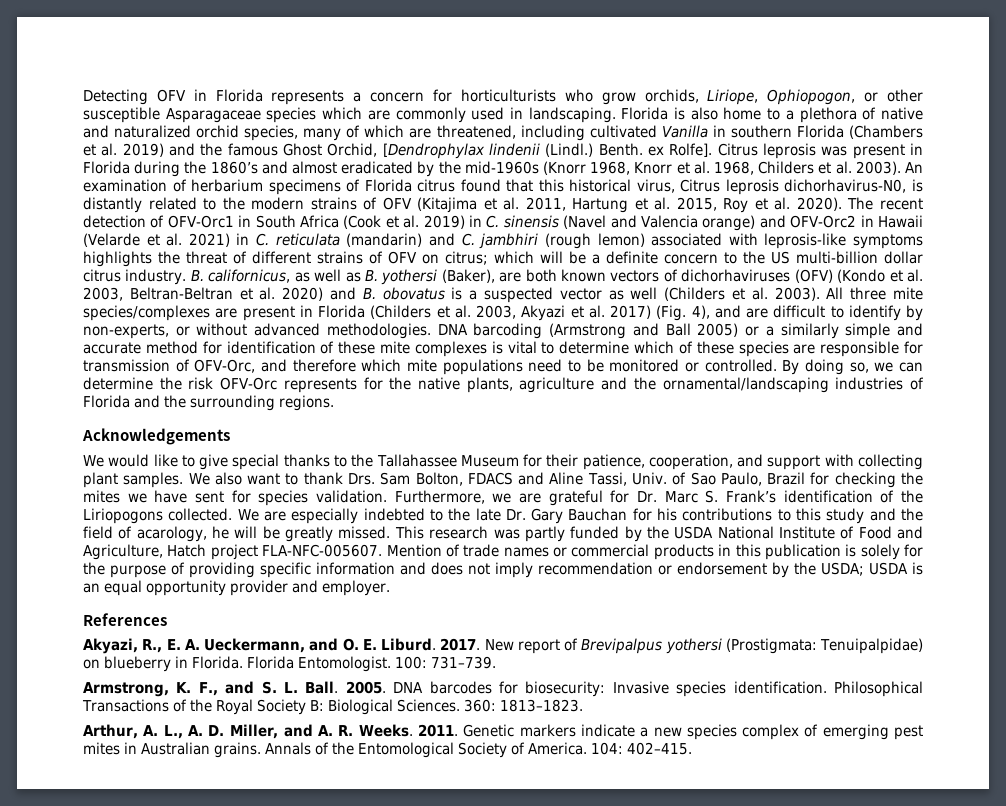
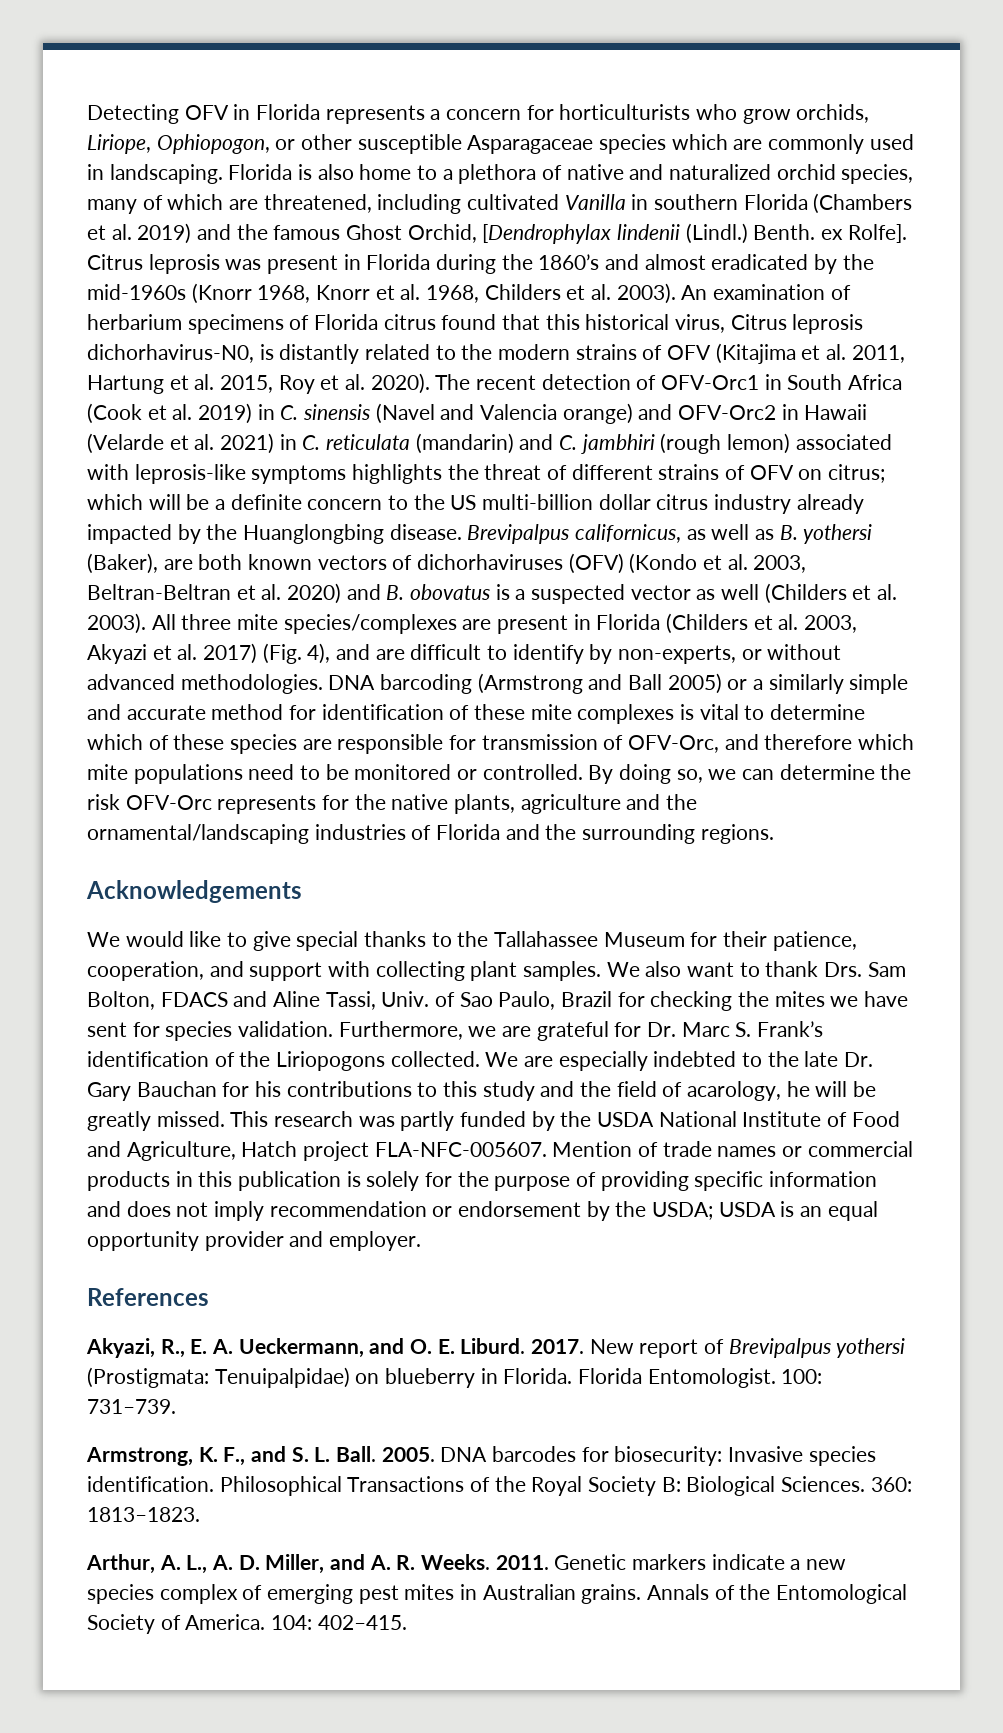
- which will be a definite concern to the US multi-billion dollar citrus industry. B. californicus, as well as B. yothersi (Baker), are both known vectors of dichorhaviruses (OFV) (Kondo et al. 2003, Beltran-Beltran et al. 2020) and B. obovatus is a suspected vector as well (Childers et al. 2003).
+ which will be a definite concern to the US multi-billion dollar citrus industry already impacted by the Huanglongbing disease. Brevipalpus californicus, as well as B. yothersi (Baker), are both known vectors of dichorhaviruses (OFV) (Kondo et al. 2003, Beltran-Beltran et al. 2020) and B. obovatus is a suspected vector as well (Childers et al. 2003).

